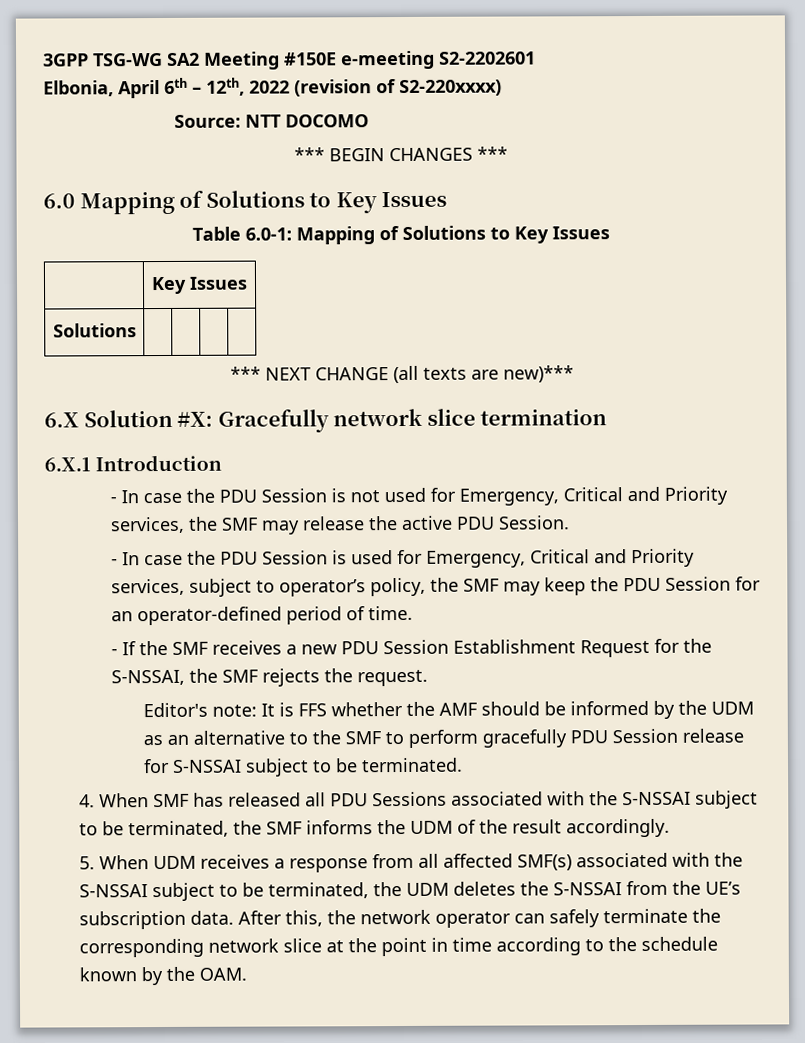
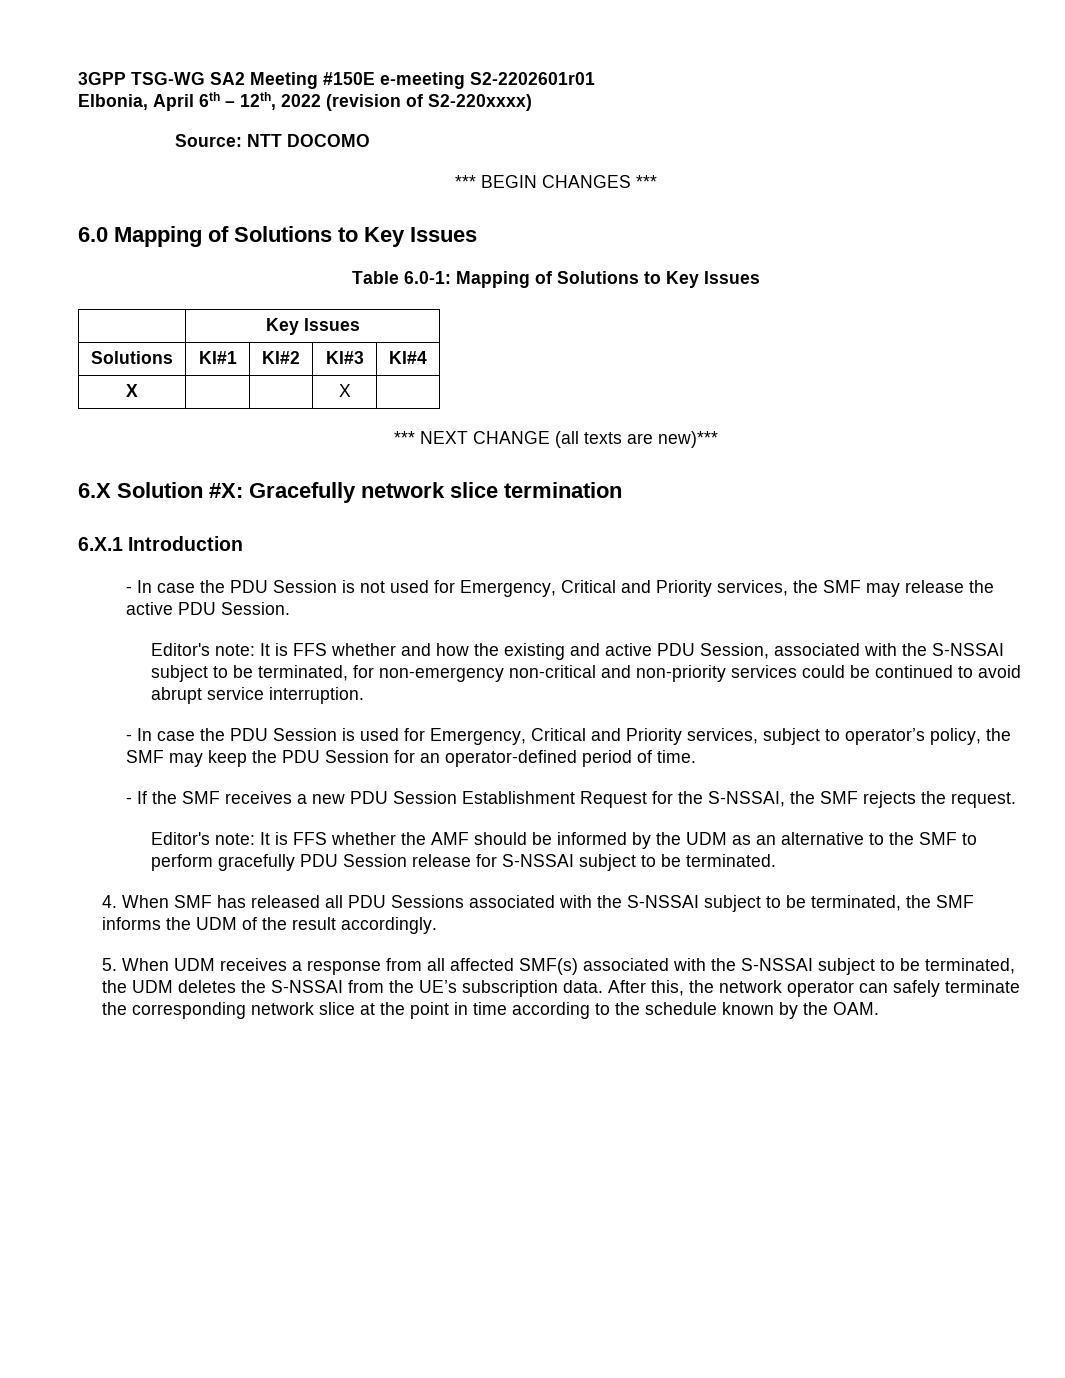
- 3GPP TSG-WG SA2 Meeting #150E e-meeting S2-2202601
+ 3GPP TSG-WG SA2 Meeting #150E e-meeting S2-2202601r01
- Solutions | | | |
+ Solutions | KI#1 | KI#2 | KI#3 | KI#4
+ X | | | X |
+ Editor's note: It is FFS whether and how the existing and active PDU Session, associated with the S-NSSAI subject to be terminated, for non-emergency non-critical and non-priority services could be continued to avoid abrupt service interruption.

